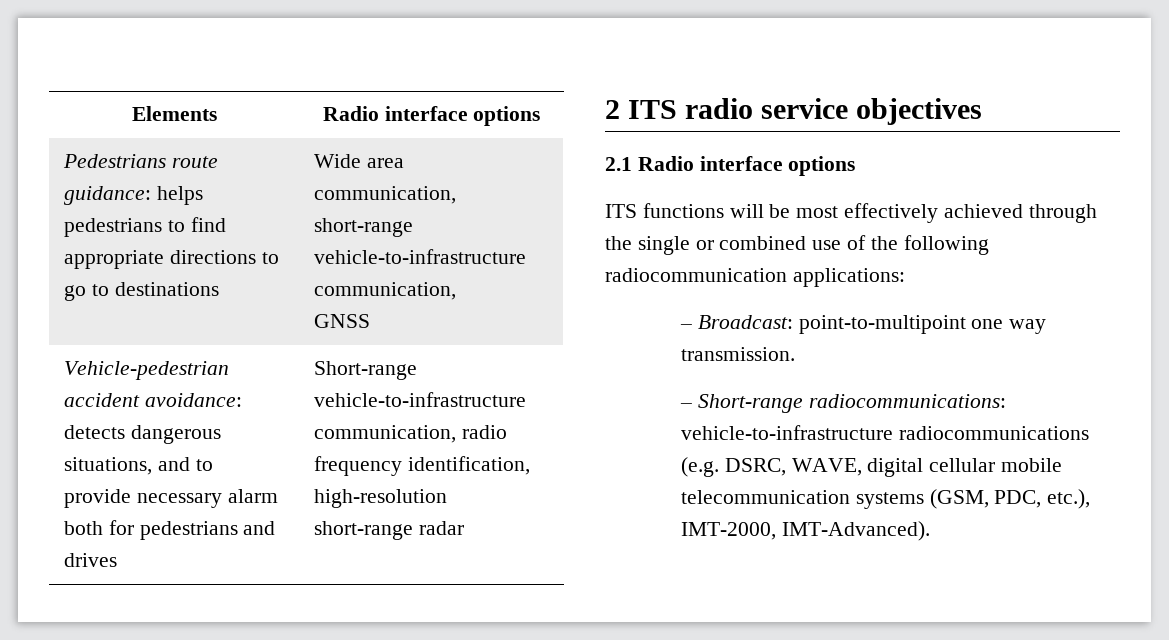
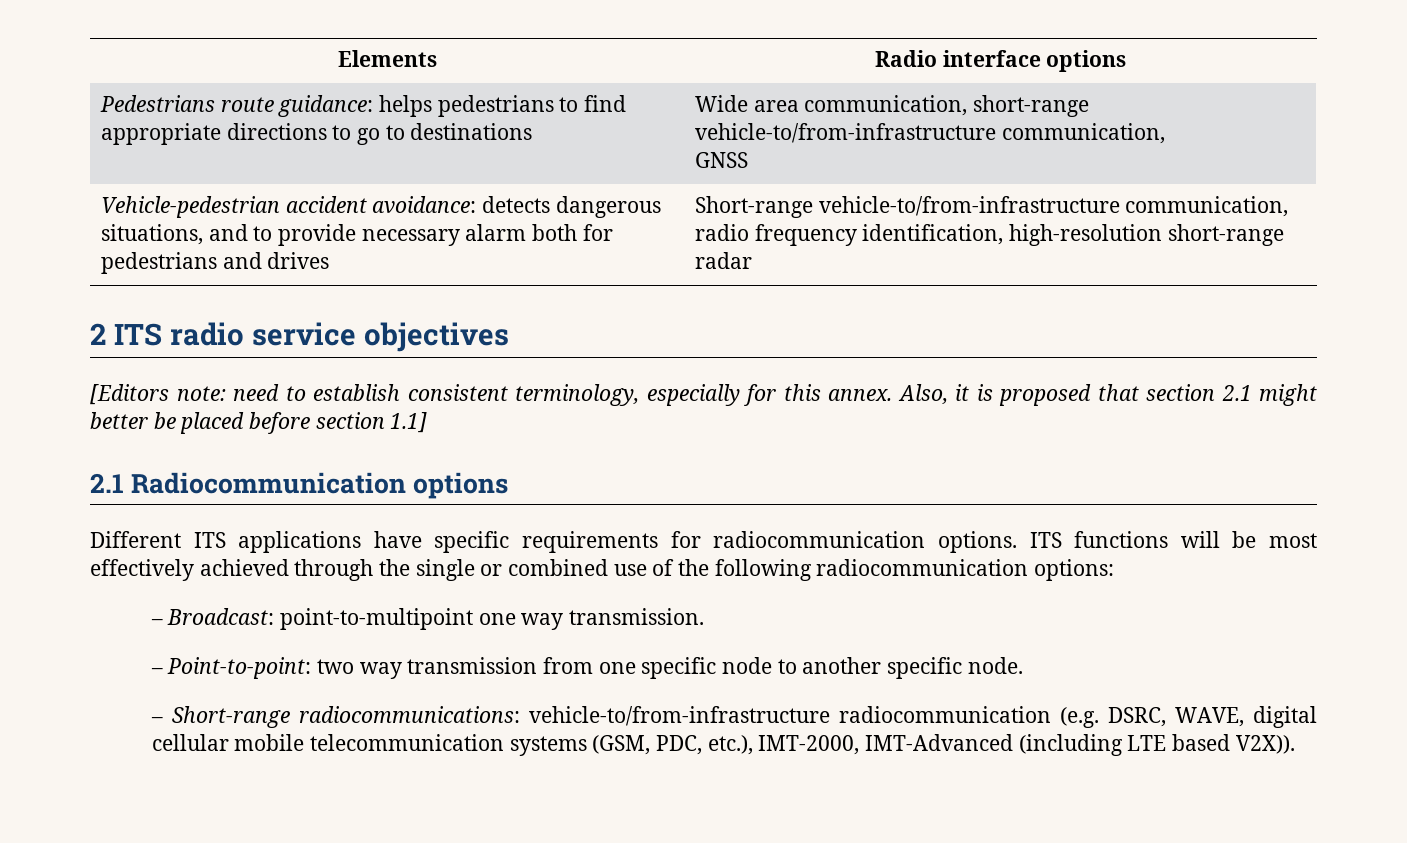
- Pedestrians route guidance: helps pedestrians to find appropriate directions to go to destinations | Wide area communication, short-range vehicle-to-infrastructure communication,
+ Pedestrians route guidance: helps pedestrians to find appropriate directions to go to destinations | Wide area communication, short-range vehicle-to/from-infrastructure communication,
- Vehicle-pedestrian accident avoidance: detects dangerous situations, and to provide necessary alarm both for pedestrians and drives | Short-range vehicle-to-infrastructure communication, radio frequency identification, high-resolution short-range radar
+ Vehicle-pedestrian accident avoidance: detects dangerous situations, and to provide necessary alarm both for pedestrians and drives | Short-range vehicle-to/from-infrastructure communication, radio frequency identification, high-resolution short-range radar
- 2.1 Radio interface options
- ITS functions will be most effectively achieved through the single or combined use of the following radiocommunication applications:
+ [Editors note: need to establish consistent terminology, especially for this annex. Also, it is proposed that section 2.1 might better be placed before section 1.1]
+ 2.1 Radiocommunication options
+ Different ITS applications have specific requirements for radiocommunication options. ITS functions will be most effectively achieved through the single or combined use of the following radiocommunication options:
+ – Point-to-point: two way transmission from one specific node to another specific node.
- – Short-range radiocommunications: vehicle-to-infrastructure radiocommunications (e.g. DSRC, WAVE, digital cellular mobile telecommunication systems (GSM, PDC, etc.), IMT-2000, IMT-Advanced).
+ – Short-range radiocommunications: vehicle-to/from-infrastructure radiocommunication (e.g. DSRC, WAVE, digital cellular mobile telecommunication systems (GSM, PDC, etc.), IMT-2000, IMT-Advanced (including LTE based V2X)).

